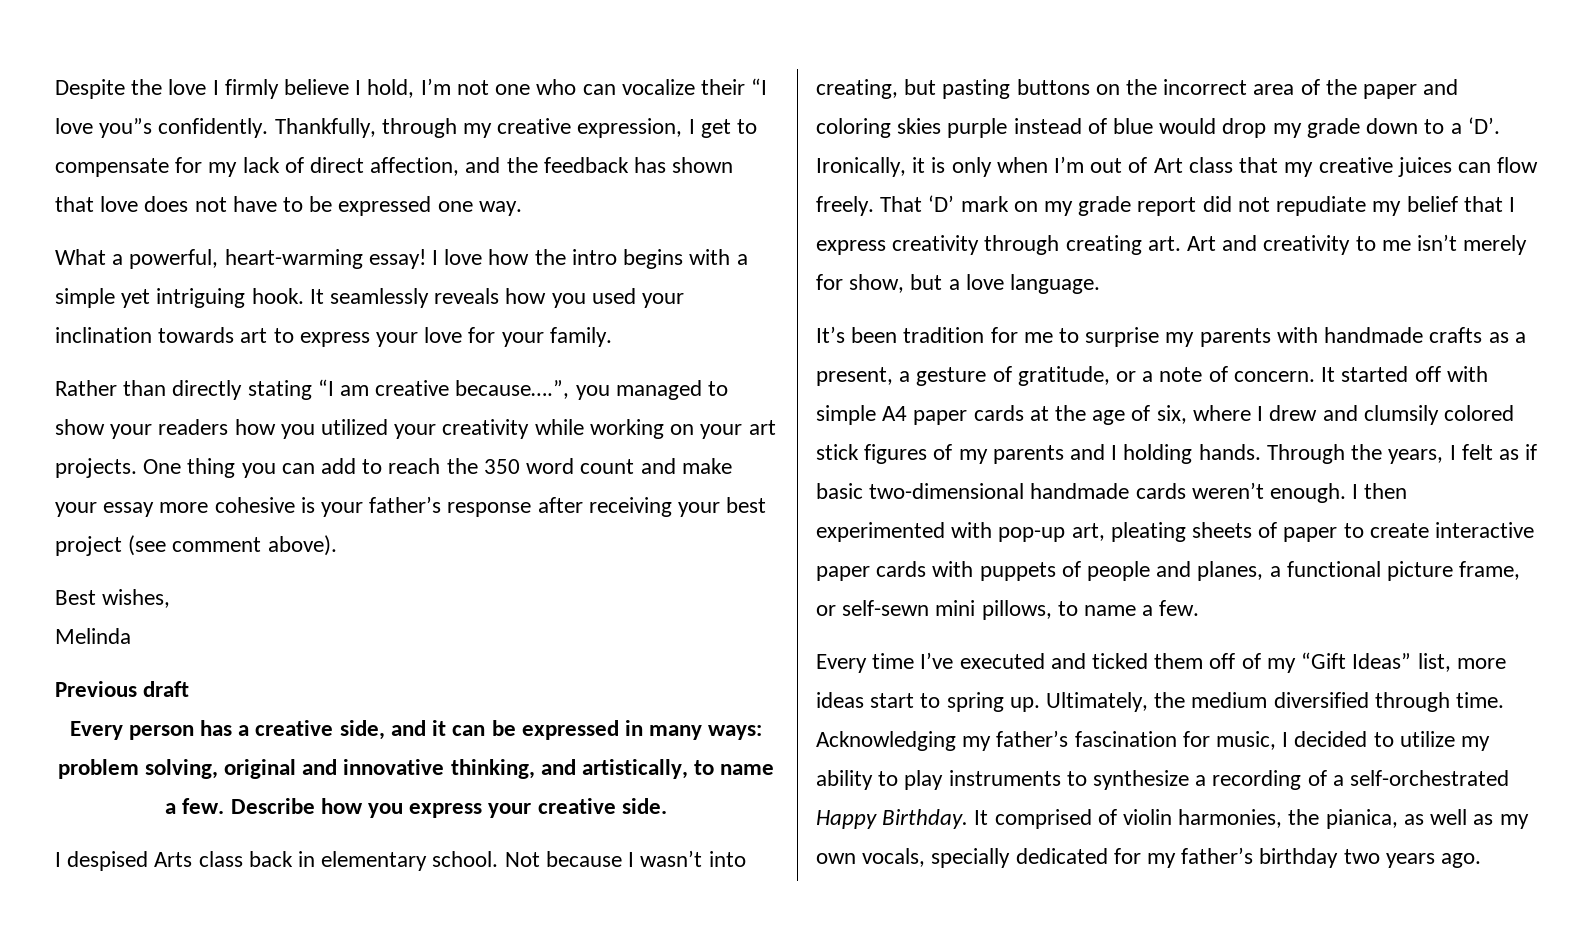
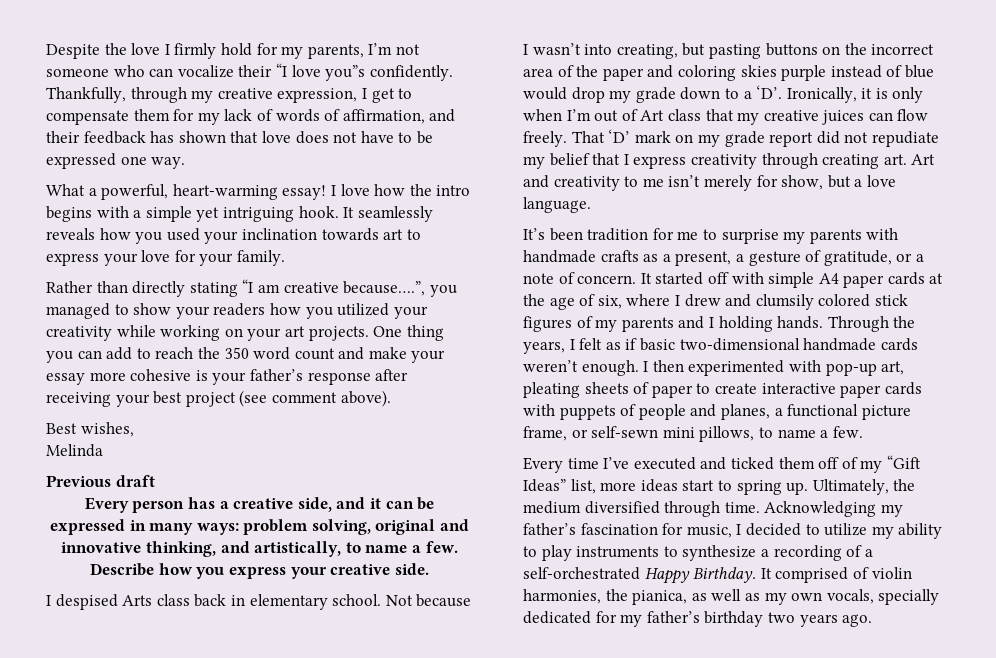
- Despite the love I firmly believe I hold, I’m not one who can vocalize their “I love you”s confidently.
+ Despite the love I firmly hold for my parents, I’m not someone who can vocalize their “I love you”s confidently.
- Thankfully, through my creative expression, I get to compensate for my lack of direct affection, and the feedback has shown that love does not have to be expressed one way.
+ Thankfully, through my creative expression, I get to compensate them for my lack of words of affirmation, and their feedback has shown that love does not have to be expressed one way.

